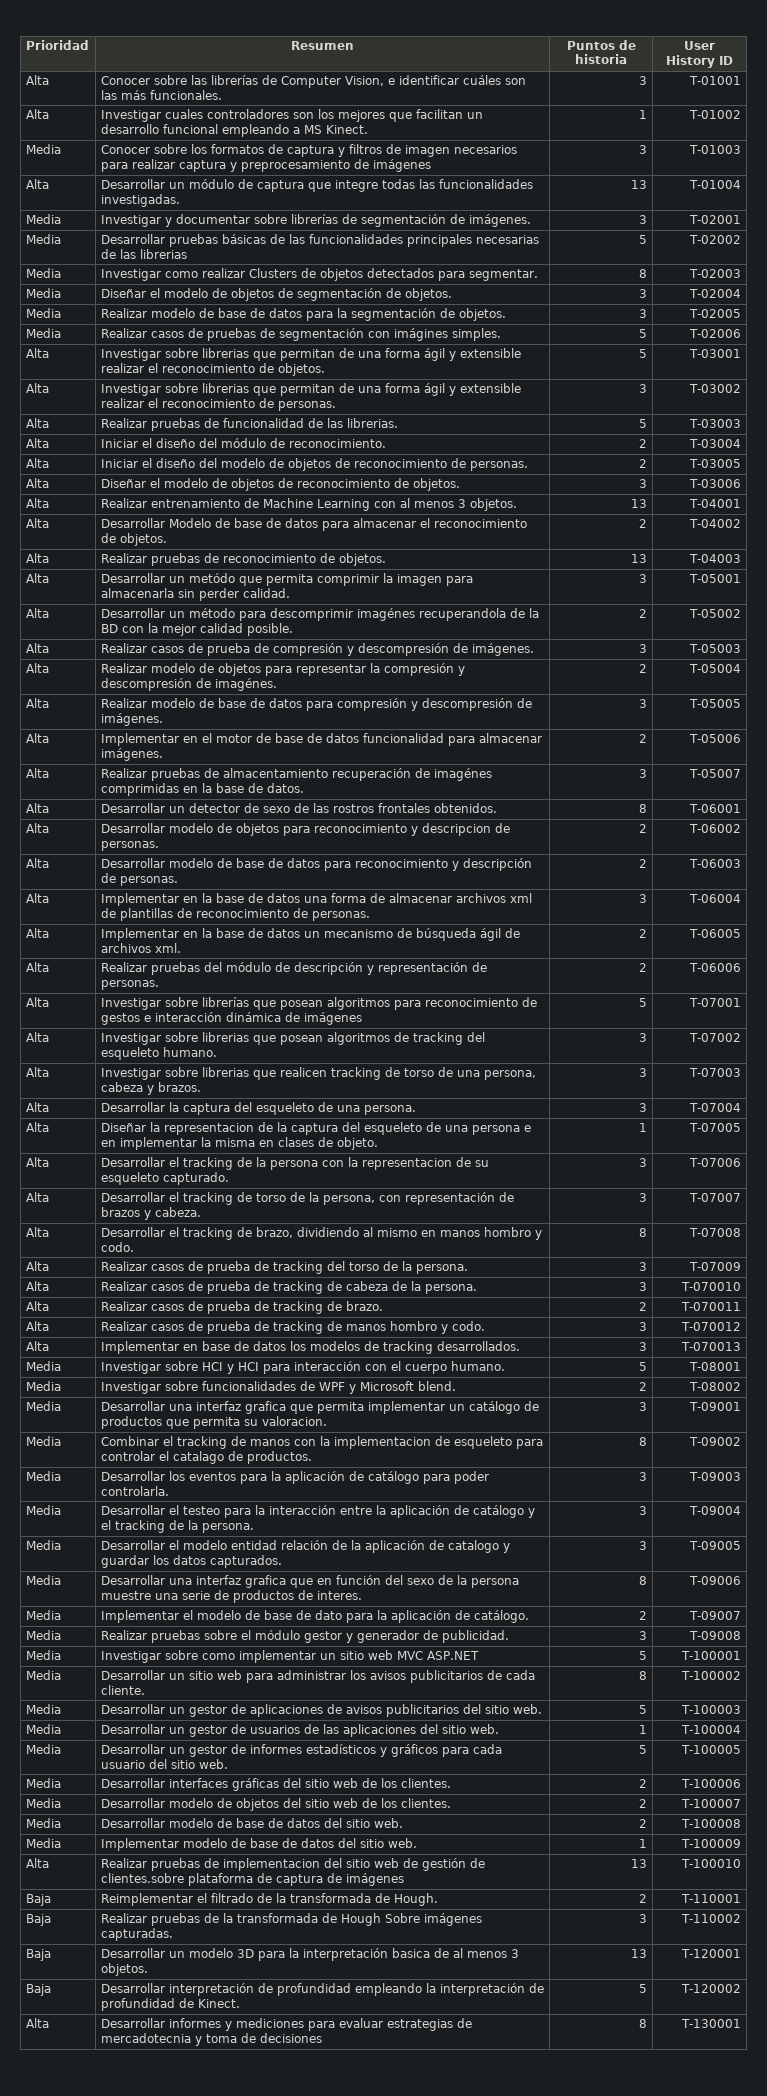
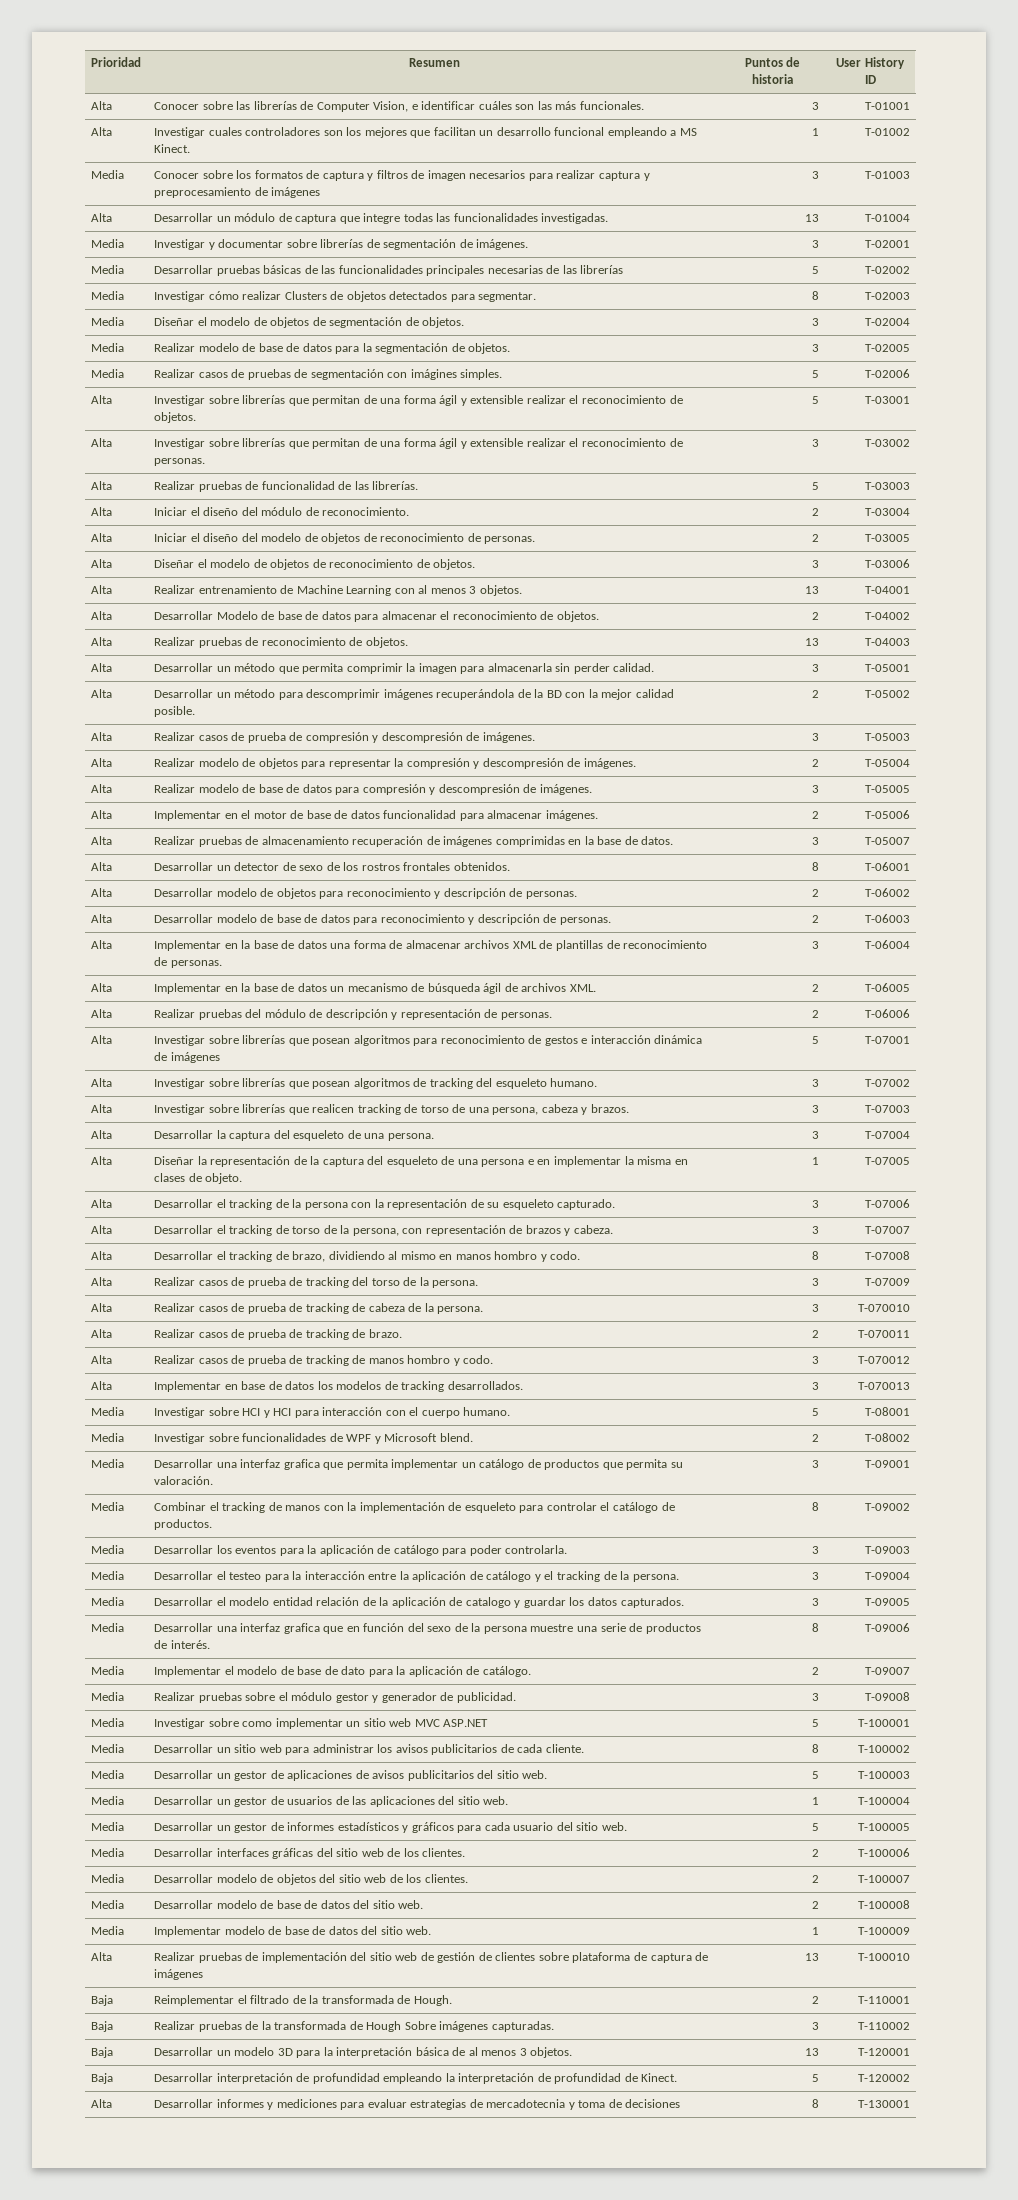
- Media | Desarrollar pruebas básicas de las funcionalidades principales necesarias de las librerias | 5 | T-02002
+ Media | Desarrollar pruebas básicas de las funcionalidades principales necesarias de las librerías | 5 | T-02002
- Media | Investigar como realizar Clusters de objetos detectados para segmentar. | 8 | T-02003
+ Media | Investigar cómo realizar Clusters de objetos detectados para segmentar. | 8 | T-02003
- Alta | Investigar sobre librerias que permitan de una forma ágil y extensible realizar el reconocimiento de objetos. | 5 | T-03001
+ Alta | Investigar sobre librerías que permitan de una forma ágil y extensible realizar el reconocimiento de objetos. | 5 | T-03001
- Alta | Investigar sobre librerias que permitan de una forma ágil y extensible realizar el reconocimiento de personas. | 3 | T-03002
+ Alta | Investigar sobre librerías que permitan de una forma ágil y extensible realizar el reconocimiento de personas. | 3 | T-03002
- Alta | Realizar pruebas de funcionalidad de las librerias. | 5 | T-03003
+ Alta | Realizar pruebas de funcionalidad de las librerías. | 5 | T-03003
- Alta | Desarrollar un metódo que permita comprimir la imagen para almacenarla sin perder calidad. | 3 | T-05001
+ Alta | Desarrollar un método que permita comprimir la imagen para almacenarla sin perder calidad. | 3 | T-05001
- Alta | Desarrollar un método para descomprimir imagénes recuperandola de la BD con la mejor calidad posible. | 2 | T-05002
+ Alta | Desarrollar un método para descomprimir imágenes recuperándola de la BD con la mejor calidad posible. | 2 | T-05002
- Alta | Realizar modelo de objetos para representar la compresión y descompresión de imagénes. | 2 | T-05004
+ Alta | Realizar modelo de objetos para representar la compresión y descompresión de imágenes. | 2 | T-05004
- Alta | Realizar pruebas de almacentamiento recuperación de imagénes comprimidas en la base de datos. | 3 | T-05007
+ Alta | Realizar pruebas de almacenamiento recuperación de imágenes comprimidas en la base de datos. | 3 | T-05007
- Alta | Desarrollar un detector de sexo de las rostros frontales obtenidos. | 8 | T-06001
+ Alta | Desarrollar un detector de sexo de los rostros frontales obtenidos. | 8 | T-06001
- Alta | Desarrollar modelo de objetos para reconocimiento y descripcion de personas. | 2 | T-06002
+ Alta | Desarrollar modelo de objetos para reconocimiento y descripción de personas. | 2 | T-06002
- Alta | Implementar en la base de datos una forma de almacenar archivos xml de plantillas de reconocimiento de personas. | 3 | T-06004
+ Alta | Implementar en la base de datos una forma de almacenar archivos XML de plantillas de reconocimiento de personas. | 3 | T-06004
- Alta | Implementar en la base de datos un mecanismo de búsqueda ágil de archivos xml. | 2 | T-06005
+ Alta | Implementar en la base de datos un mecanismo de búsqueda ágil de archivos XML. | 2 | T-06005
- Alta | Investigar sobre librerias que posean algoritmos de tracking del esqueleto humano. | 3 | T-07002
+ Alta | Investigar sobre librerías que posean algoritmos de tracking del esqueleto humano. | 3 | T-07002
- Alta | Investigar sobre librerias que realicen tracking de torso de una persona, cabeza y brazos. | 3 | T-07003
+ Alta | Investigar sobre librerías que realicen tracking de torso de una persona, cabeza y brazos. | 3 | T-07003
- Alta | Diseñar la representacion de la captura del esqueleto de una persona e en implementar la misma en clases de objeto. | 1 | T-07005
+ Alta | Diseñar la representación de la captura del esqueleto de una persona e en implementar la misma en clases de objeto. | 1 | T-07005
- Alta | Desarrollar el tracking de la persona con la representacion de su esqueleto capturado. | 3 | T-07006
+ Alta | Desarrollar el tracking de la persona con la representación de su esqueleto capturado. | 3 | T-07006
- Media | Desarrollar una interfaz grafica que permita implementar un catálogo de productos que permita su valoracion. | 3 | T-09001
+ Media | Desarrollar una interfaz grafica que permita implementar un catálogo de productos que permita su valoración. | 3 | T-09001
- Media | Combinar el tracking de manos con la implementacion de esqueleto para controlar el catalago de productos. | 8 | T-09002
+ Media | Combinar el tracking de manos con la implementación de esqueleto para controlar el catálogo de productos. | 8 | T-09002
- Media | Desarrollar una interfaz grafica que en función del sexo de la persona muestre una serie de productos de interes. | 8 | T-09006
+ Media | Desarrollar una interfaz grafica que en función del sexo de la persona muestre una serie de productos de interés. | 8 | T-09006
- Alta | Realizar pruebas de implementacion del sitio web de gestión de clientes.sobre plataforma de captura de imágenes | 13 | T-100010
+ Alta | Realizar pruebas de implementación del sitio web de gestión de clientes sobre plataforma de captura de imágenes | 13 | T-100010
- Baja | Desarrollar un modelo 3D para la interpretación basica de al menos 3 objetos. | 13 | T-120001
+ Baja | Desarrollar un modelo 3D para la interpretación básica de al menos 3 objetos. | 13 | T-120001

